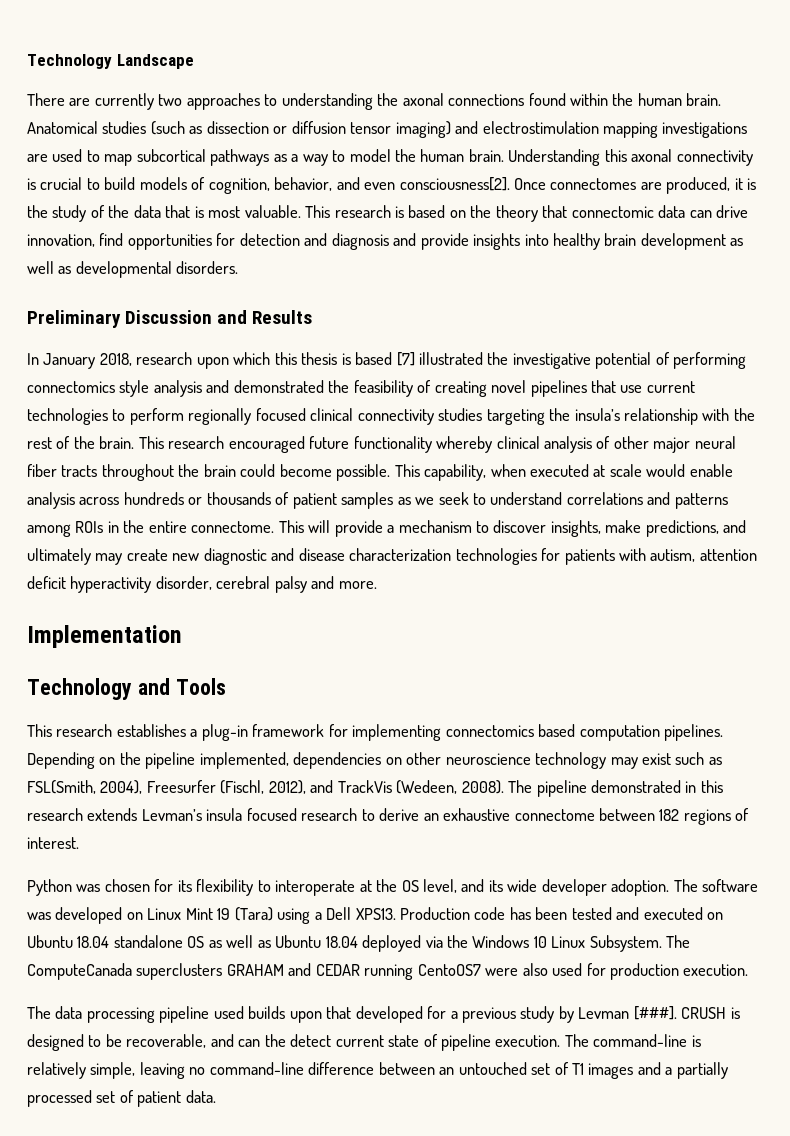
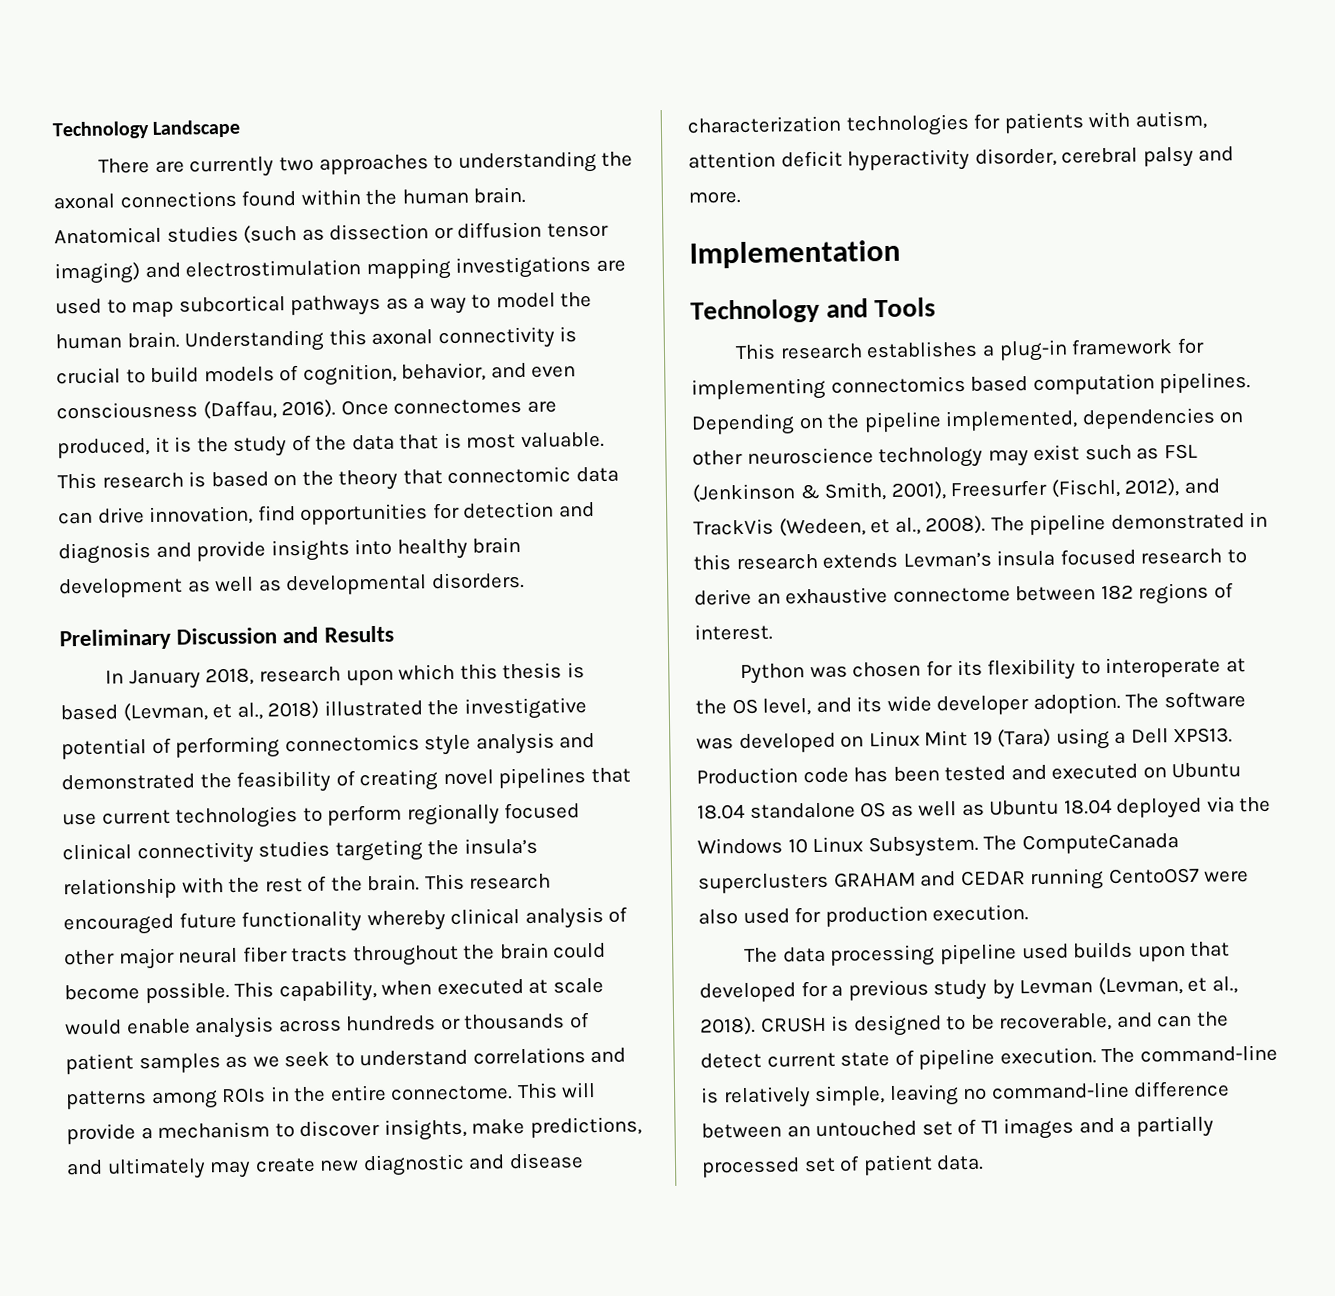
- Understanding this axonal connectivity is crucial to build models of cognition, behavior, and even consciousness[2].
+ Understanding this axonal connectivity is crucial to build models of cognition, behavior, and even consciousness (Daffau, 2016).
- In January 2018, research upon which this thesis is based [7] illustrated the investigative potential of performing connectomics style analysis and demonstrated the feasibility of creating novel pipelines that use current technologies to perform regionally focused clinical connectivity studies targeting the insula’s relationship with the rest of the brain.
+ In January 2018, research upon which this thesis is based (Levman, et al., 2018) illustrated the investigative potential of performing connectomics style analysis and demonstrated the feasibility of creating novel pipelines that use current technologies to perform regionally focused clinical connectivity studies targeting the insula’s relationship with the rest of the brain.
- Depending on the pipeline implemented, dependencies on other neuroscience technology may exist such as FSL(Smith, 2004), Freesurfer (Fischl, 2012), and TrackVis (Wedeen, 2008).
+ Depending on the pipeline implemented, dependencies on other neuroscience technology may exist such as FSL (Jenkinson & Smith, 2001), Freesurfer (Fischl, 2012), and TrackVis (Wedeen, et al., 2008).
- The data processing pipeline used builds upon that developed for a previous study by Levman [###].
+ The data processing pipeline used builds upon that developed for a previous study by Levman (Levman, et al., 2018).

